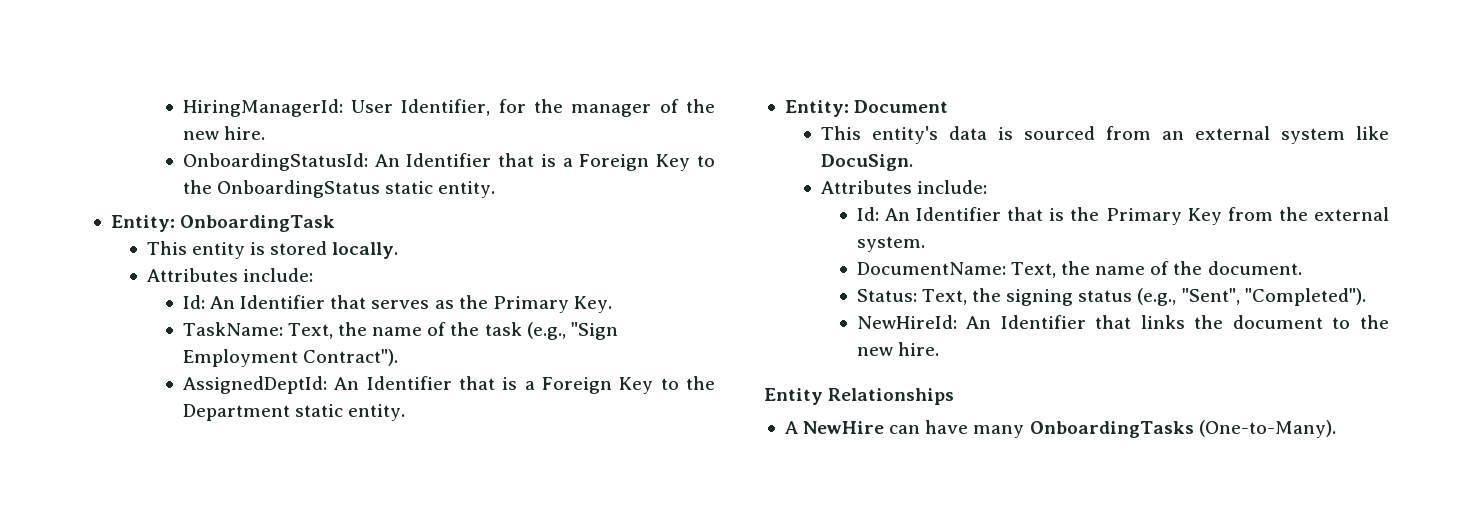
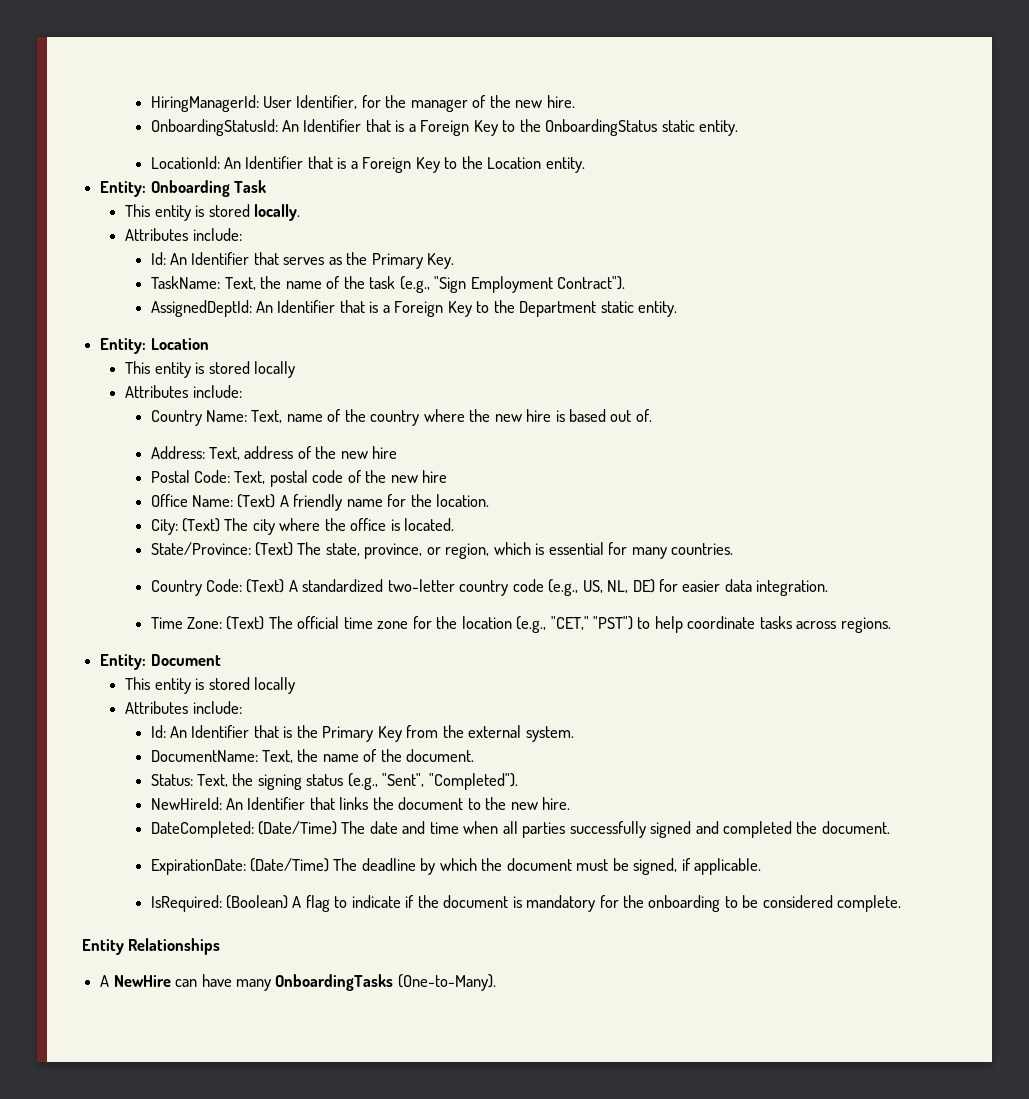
- Entity: OnboardingTask
+ LocationId: An Identifier that is a Foreign Key to the Location entity.
+ Entity: Onboarding Task
+ Entity: Location
+ This entity is stored locally
+ Attributes include:
+ Country Name: Text, name of the country where the new hire is based out of.
+ Address: Text, address of the new hire
+ Postal Code: Text, postal code of the new hire
+ Office Name: (Text) A friendly name for the location.
+ City: (Text) The city where the office is located.
+ State/Province: (Text) The state, province, or region, which is essential for many countries.
+ Country Code: (Text) A standardized two-letter country code (e.g., US, NL, DE) for easier data integration.
+ Time Zone: (Text) The official time zone for the location (e.g., "CET," "PST") to help coordinate tasks across regions.
  Entity: Document
- This entity's data is sourced from an external system like DocuSign.
+ This entity is stored locally
+ DateCompleted: (Date/Time) The date and time when all parties successfully signed and completed the document.
+ ExpirationDate: (Date/Time) The deadline by which the document must be signed, if applicable.
+ IsRequired: (Boolean) A flag to indicate if the document is mandatory for the onboarding to be considered complete.

